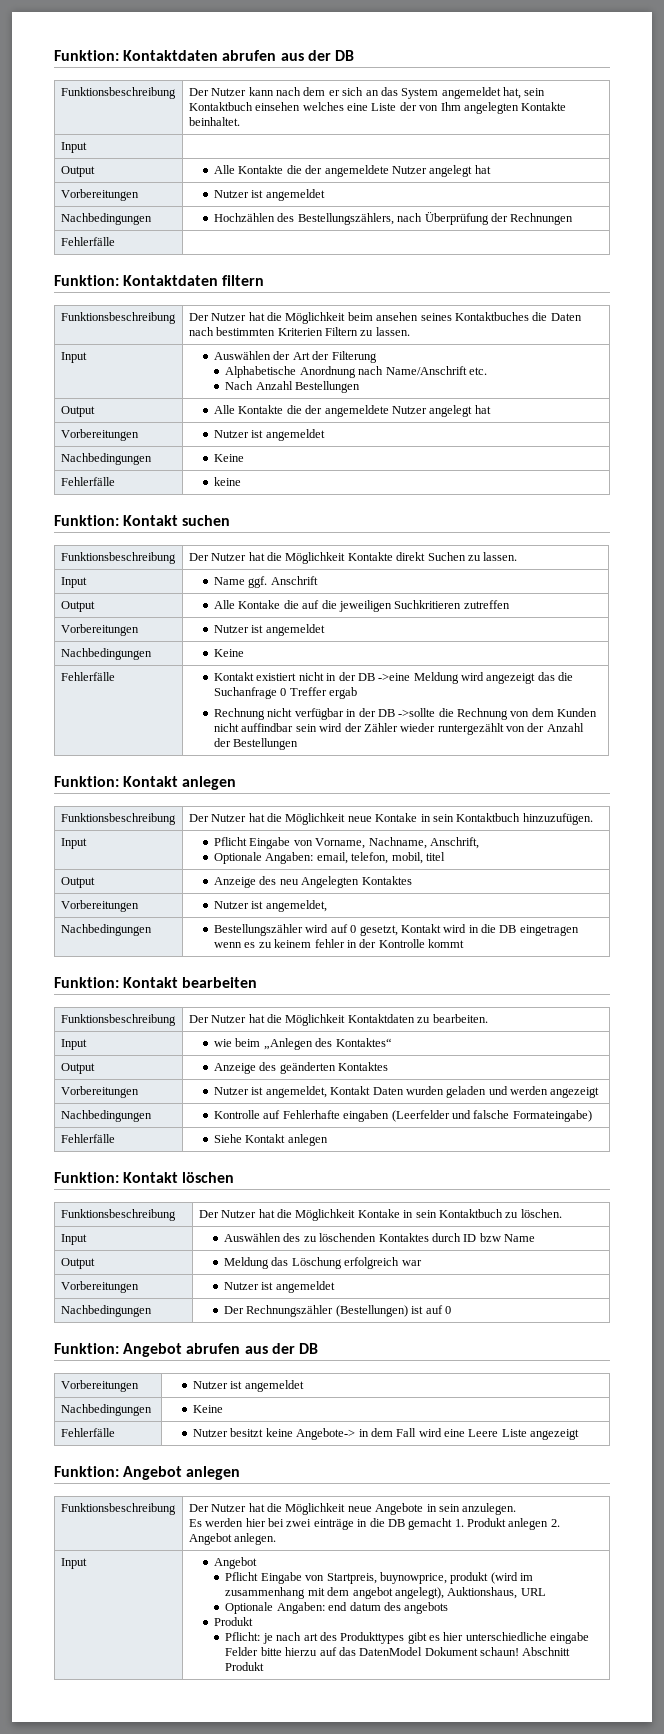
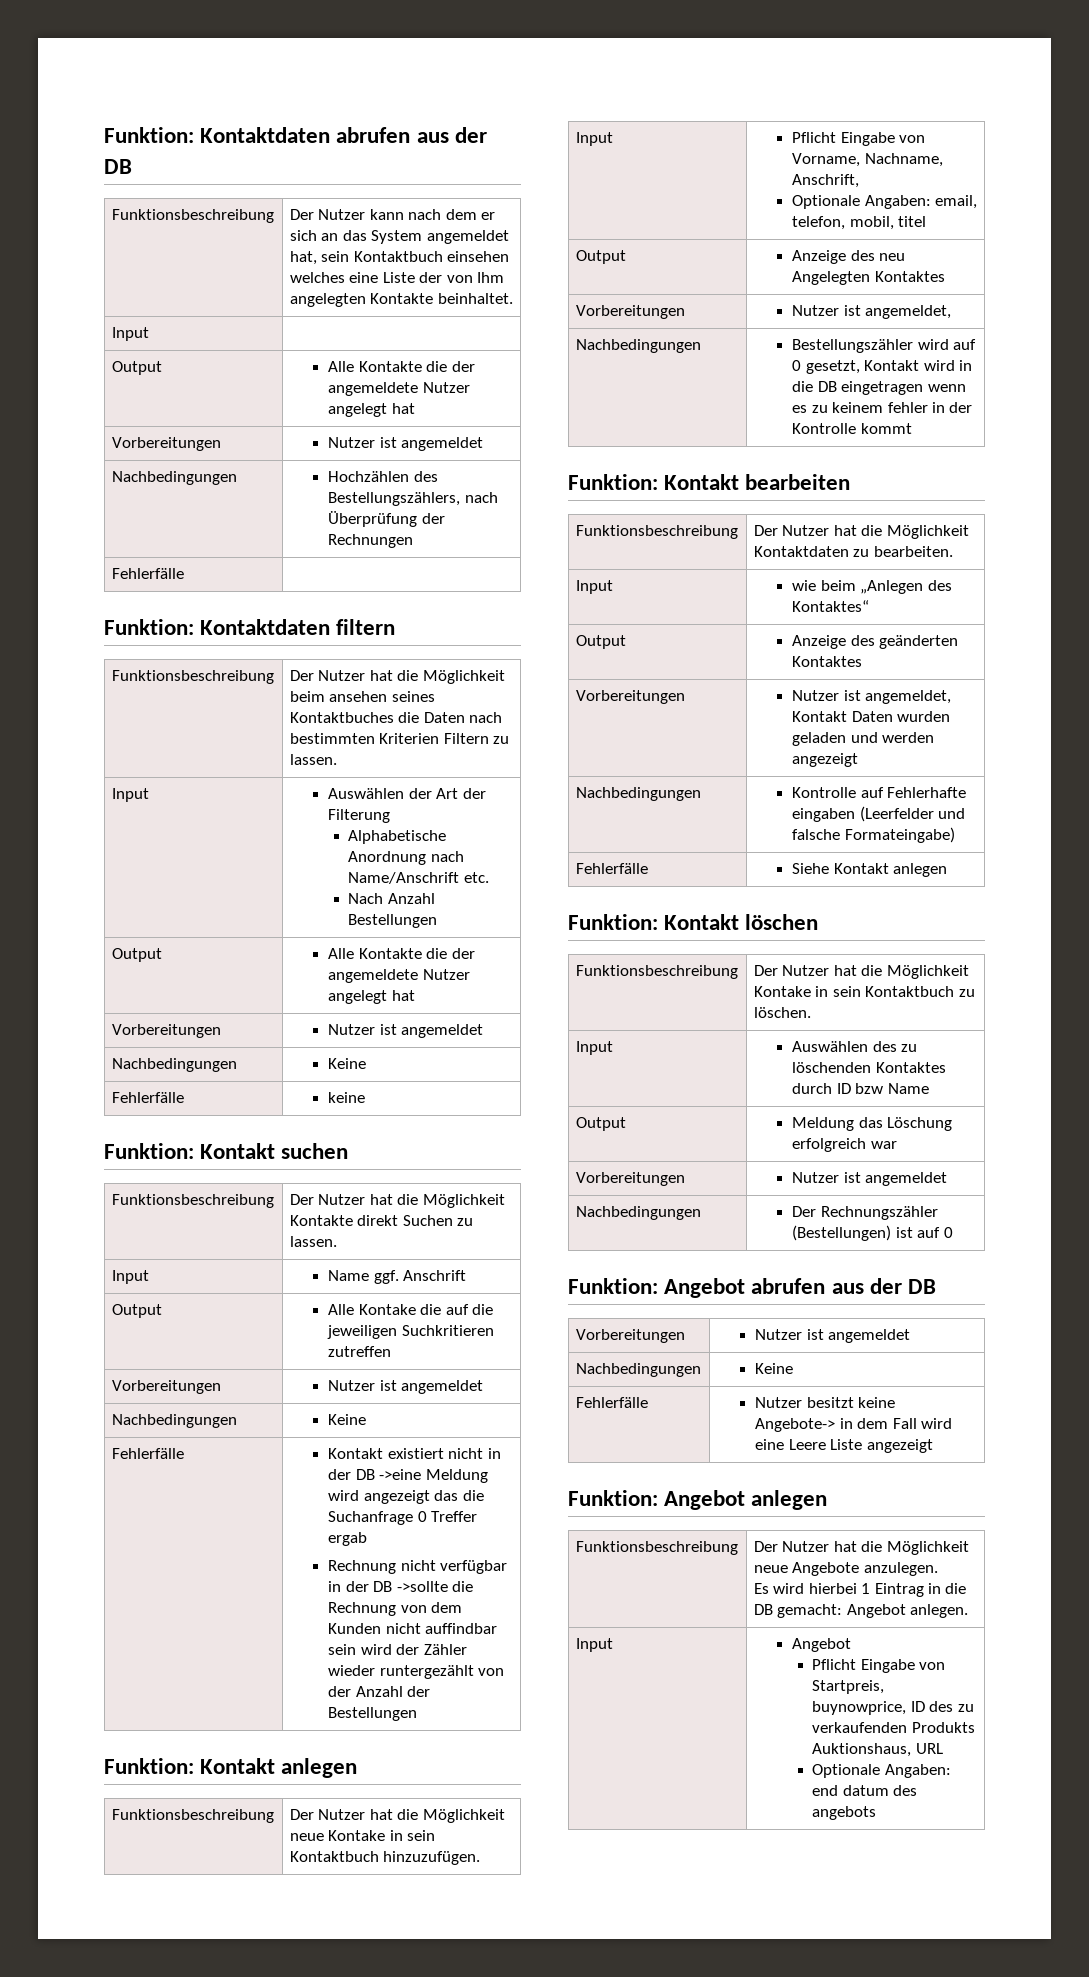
- Funktionsbeschreibung | Der Nutzer hat die Möglichkeit neue Angebote in sein anzulegen.
- Es werden hier bei zwei einträge in die DB gemacht 1. Produkt anlegen 2. Angebot anlegen.
+ Funktionsbeschreibung | Der Nutzer hat die Möglichkeit neue Angebote anzulegen.
+ Es wird hierbei 1 Eintrag in die DB gemacht: Angebot anlegen.
- Pflicht Eingabe von Startpreis, buynowprice, produkt (wird im zusammenhang mit dem angebot angelegt), Auktionshaus, URL
+ Pflicht Eingabe von Startpreis, buynowprice, ID des zu verkaufenden Produkts Auktionshaus, URL
  Optionale Angaben: end datum des angebots
- Produkt
- Pflicht: je nach art des Produkttypes gibt es hier unterschiedliche eingabe Felder bitte hierzu auf das DatenModel Dokument schaun! Abschnitt Produkt

